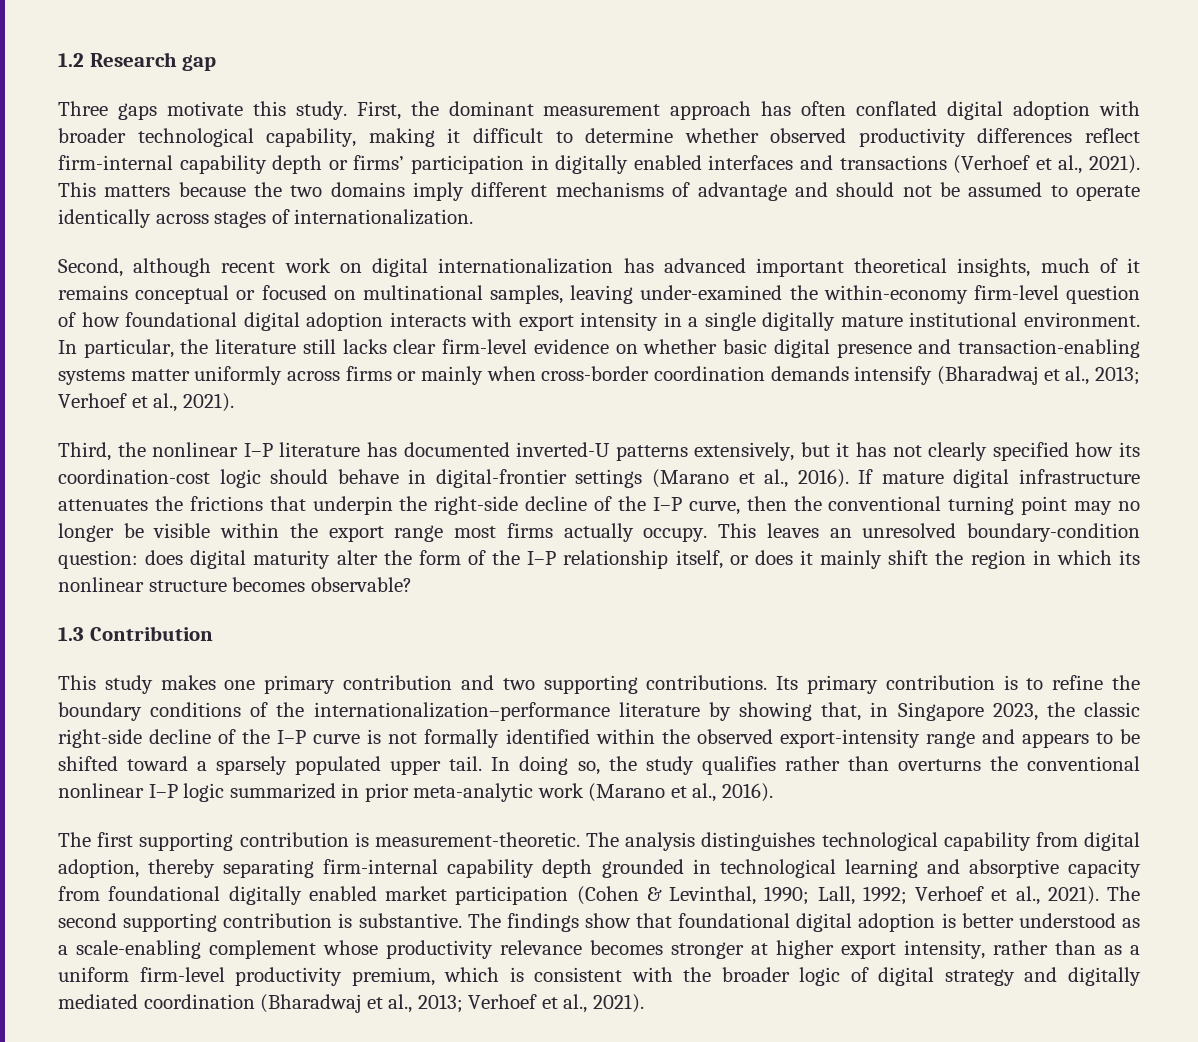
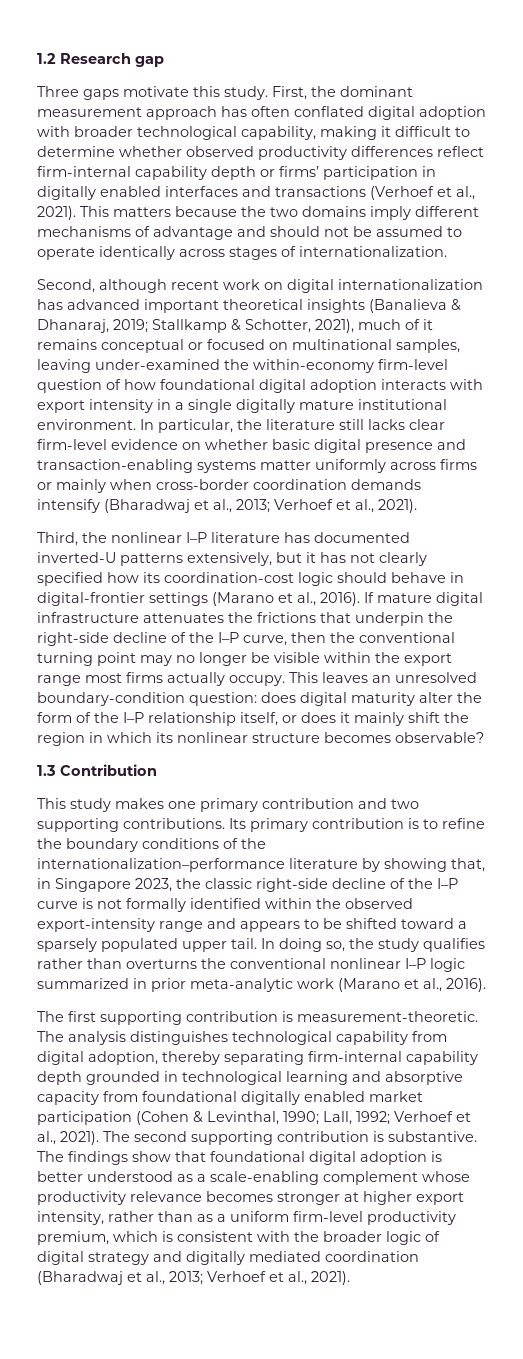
- Second, although recent work on digital internationalization has advanced important theoretical insights, much of it remains conceptual or focused on multinational samples, leaving under-examined the within-economy firm-level question of how foundational digital adoption interacts with export intensity in a single digitally mature institutional environment.
+ Second, although recent work on digital internationalization has advanced important theoretical insights (Banalieva & Dhanaraj, 2019; Stallkamp & Schotter, 2021), much of it remains conceptual or focused on multinational samples, leaving under-examined the within-economy firm-level question of how foundational digital adoption interacts with export intensity in a single digitally mature institutional environment.

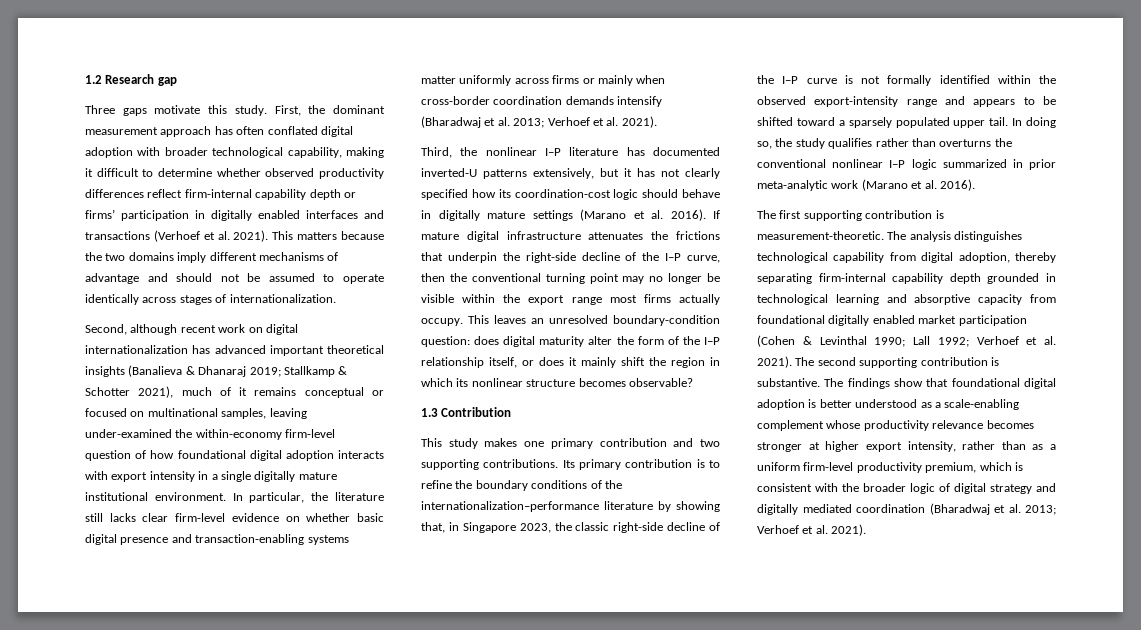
- First, the dominant measurement approach has often conflated digital adoption with broader technological capability, making it difficult to determine whether observed productivity differences reflect firm-internal capability depth or firms’ participation in digitally enabled interfaces and transactions (Verhoef et al., 2021).
+ First, the dominant measurement approach has often conflated digital adoption with broader technological capability, making it difficult to determine whether observed productivity differences reflect firm-internal capability depth or firms’ participation in digitally enabled interfaces and transactions (Verhoef et al. 2021).
- Second, although recent work on digital internationalization has advanced important theoretical insights (Banalieva & Dhanaraj, 2019; Stallkamp & Schotter, 2021), much of it remains conceptual or focused on multinational samples, leaving under-examined the within-economy firm-level question of how foundational digital adoption interacts with export intensity in a single digitally mature institutional environment.
+ Second, although recent work on digital internationalization has advanced important theoretical insights (Banalieva & Dhanaraj 2019; Stallkamp & Schotter 2021), much of it remains conceptual or focused on multinational samples, leaving under-examined the within-economy firm-level question of how foundational digital adoption interacts with export intensity in a single digitally mature institutional environment.
- In particular, the literature still lacks clear firm-level evidence on whether basic digital presence and transaction-enabling systems matter uniformly across firms or mainly when cross-border coordination demands intensify (Bharadwaj et al., 2013; Verhoef et al., 2021).
+ In particular, the literature still lacks clear firm-level evidence on whether basic digital presence and transaction-enabling systems matter uniformly across firms or mainly when cross-border coordination demands intensify (Bharadwaj et al. 2013; Verhoef et al. 2021).
- Third, the nonlinear I–P literature has documented inverted-U patterns extensively, but it has not clearly specified how its coordination-cost logic should behave in digital-frontier settings (Marano et al., 2016).
+ Third, the nonlinear I–P literature has documented inverted-U patterns extensively, but it has not clearly specified how its coordination-cost logic should behave in digitally mature settings (Marano et al. 2016).
- In doing so, the study qualifies rather than overturns the conventional nonlinear I–P logic summarized in prior meta-analytic work (Marano et al., 2016).
+ In doing so, the study qualifies rather than overturns the conventional nonlinear I–P logic summarized in prior meta-analytic work (Marano et al. 2016).
- The analysis distinguishes technological capability from digital adoption, thereby separating firm-internal capability depth grounded in technological learning and absorptive capacity from foundational digitally enabled market participation (Cohen & Levinthal, 1990; Lall, 1992; Verhoef et al., 2021).
+ The analysis distinguishes technological capability from digital adoption, thereby separating firm-internal capability depth grounded in technological learning and absorptive capacity from foundational digitally enabled market participation (Cohen & Levinthal 1990; Lall 1992; Verhoef et al. 2021).
- The findings show that foundational digital adoption is better understood as a scale-enabling complement whose productivity relevance becomes stronger at higher export intensity, rather than as a uniform firm-level productivity premium, which is consistent with the broader logic of digital strategy and digitally mediated coordination (Bharadwaj et al., 2013; Verhoef et al., 2021).
+ The findings show that foundational digital adoption is better understood as a scale-enabling complement whose productivity relevance becomes stronger at higher export intensity, rather than as a uniform firm-level productivity premium, which is consistent with the broader logic of digital strategy and digitally mediated coordination (Bharadwaj et al. 2013; Verhoef et al. 2021).

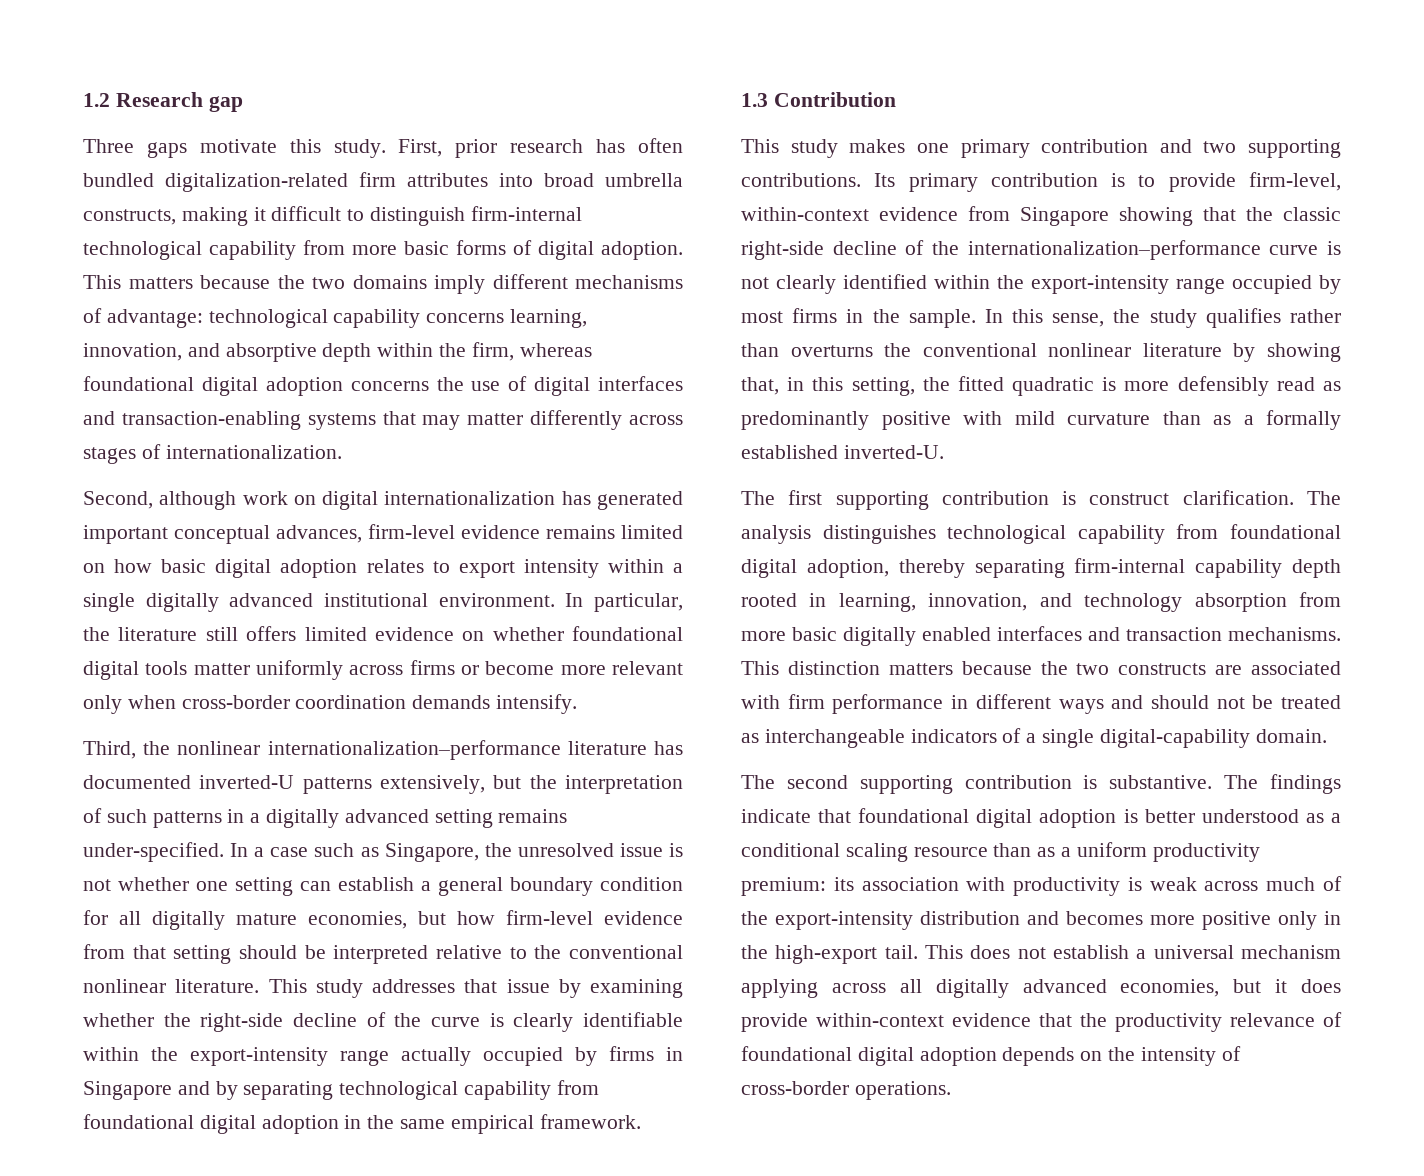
- First, the dominant measurement approach has often conflated digital adoption with broader technological capability, making it difficult to determine whether observed productivity differences reflect firm-internal capability depth or firms’ participation in digitally enabled interfaces and transactions (Verhoef et al. 2021).
+ First, prior research has often bundled digitalization-related firm attributes into broad umbrella constructs, making it difficult to distinguish firm-internal technological capability from more basic forms of digital adoption.
- This matters because the two domains imply different mechanisms of advantage and should not be assumed to operate identically across stages of internationalization.
+ This matters because the two domains imply different mechanisms of advantage: technological capability concerns learning, innovation, and absorptive depth within the firm, whereas foundational digital adoption concerns the use of digital interfaces and transaction-enabling systems that may matter differently across stages of internationalization.
- Second, although recent work on digital internationalization has advanced important theoretical insights (Banalieva & Dhanaraj 2019; Stallkamp & Schotter 2021), much of it remains conceptual or focused on multinational samples, leaving under-examined the within-economy firm-level question of how foundational digital adoption interacts with export intensity in a single digitally mature institutional environment.
+ Second, although work on digital internationalization has generated important conceptual advances, firm-level evidence remains limited on how basic digital adoption relates to export intensity within a single digitally advanced institutional environment.
- In particular, the literature still lacks clear firm-level evidence on whether basic digital presence and transaction-enabling systems matter uniformly across firms or mainly when cross-border coordination demands intensify (Bharadwaj et al. 2013; Verhoef et al. 2021).
+ In particular, the literature still offers limited evidence on whether foundational digital tools matter uniformly across firms or become more relevant only when cross-border coordination demands intensify.
- Third, the nonlinear I–P literature has documented inverted-U patterns extensively, but it has not clearly specified how its coordination-cost logic should behave in digitally mature settings (Marano et al. 2016). If mature digital infrastructure attenuates the frictions that underpin the right-side decline of the I–P curve, then the conventional turning point may no longer be visible within the export range most firms actually occupy. This leaves an unresolved boundary-condition question: does digital maturity alter the form of the I–P relationship itself, or does it mainly shift the region in which its nonlinear structure becomes observable?
+ Third, the nonlinear internationalization–performance literature has documented inverted-U patterns extensively, but the interpretation of such patterns in a digitally advanced setting remains under-specified. In a case such as Singapore, the unresolved issue is not whether one setting can establish a general boundary condition for all digitally mature economies, but how firm-level evidence from that setting should be interpreted relative to the conventional nonlinear literature. This study addresses that issue by examining whether the right-side decline of the curve is clearly identifiable within the export-intensity range actually occupied by firms in Singapore and by separating technological capability from foundational digital adoption in the same empirical framework.
- Its primary contribution is to refine the boundary conditions of the internationalization–performance literature by showing that, in Singapore 2023, the classic right-side decline of the I–P curve is not formally identified within the observed export-intensity range and appears to be shifted toward a sparsely populated upper tail. In doing so, the study qualifies rather than overturns the conventional nonlinear I–P logic summarized in prior meta-analytic work (Marano et al. 2016).
+ Its primary contribution is to provide firm-level, within-context evidence from Singapore showing that the classic right-side decline of the internationalization–performance curve is not clearly identified within the export-intensity range occupied by most firms in the sample. In this sense, the study qualifies rather than overturns the conventional nonlinear literature by showing that, in this setting, the fitted quadratic is more defensibly read as predominantly positive with mild curvature than as a formally established inverted-U.
- The first supporting contribution is measurement-theoretic.
+ The first supporting contribution is construct clarification.
- The analysis distinguishes technological capability from digital adoption, thereby separating firm-internal capability depth grounded in technological learning and absorptive capacity from foundational digitally enabled market participation (Cohen & Levinthal 1990; Lall 1992; Verhoef et al. 2021). The second supporting contribution is substantive.
+ The analysis distinguishes technological capability from foundational digital adoption, thereby separating firm-internal capability depth rooted in learning, innovation, and technology absorption from more basic digitally enabled interfaces and transaction mechanisms. This distinction matters because the two constructs are associated with firm performance in different ways and should not be treated as interchangeable indicators of a single digital-capability domain.
+ The second supporting contribution is substantive.
- The findings show that foundational digital adoption is better understood as a scale-enabling complement whose productivity relevance becomes stronger at higher export intensity, rather than as a uniform firm-level productivity premium, which is consistent with the broader logic of digital strategy and digitally mediated coordination (Bharadwaj et al. 2013; Verhoef et al. 2021).
+ The findings indicate that foundational digital adoption is better understood as a conditional scaling resource than as a uniform productivity premium: its association with productivity is weak across much of the export-intensity distribution and becomes more positive only in the high-export tail. This does not establish a universal mechanism applying across all digitally advanced economies, but it does provide within-context evidence that the productivity relevance of foundational digital adoption depends on the intensity of cross-border operations.

